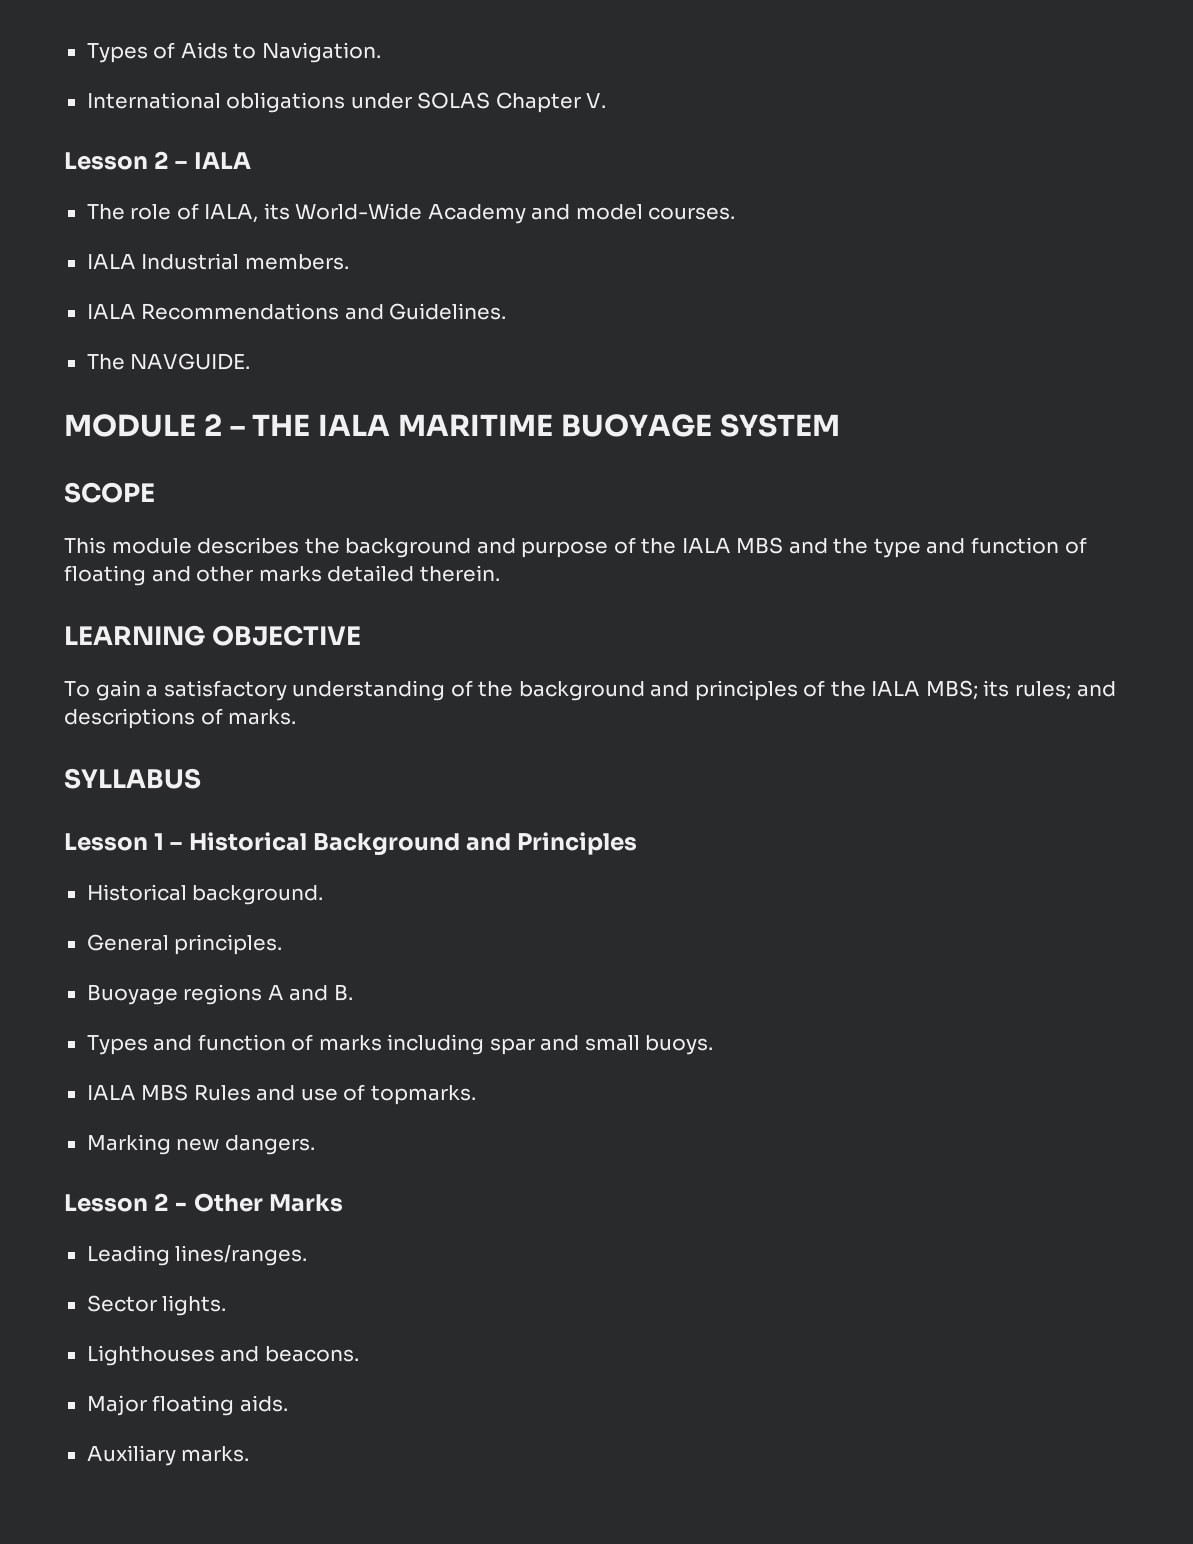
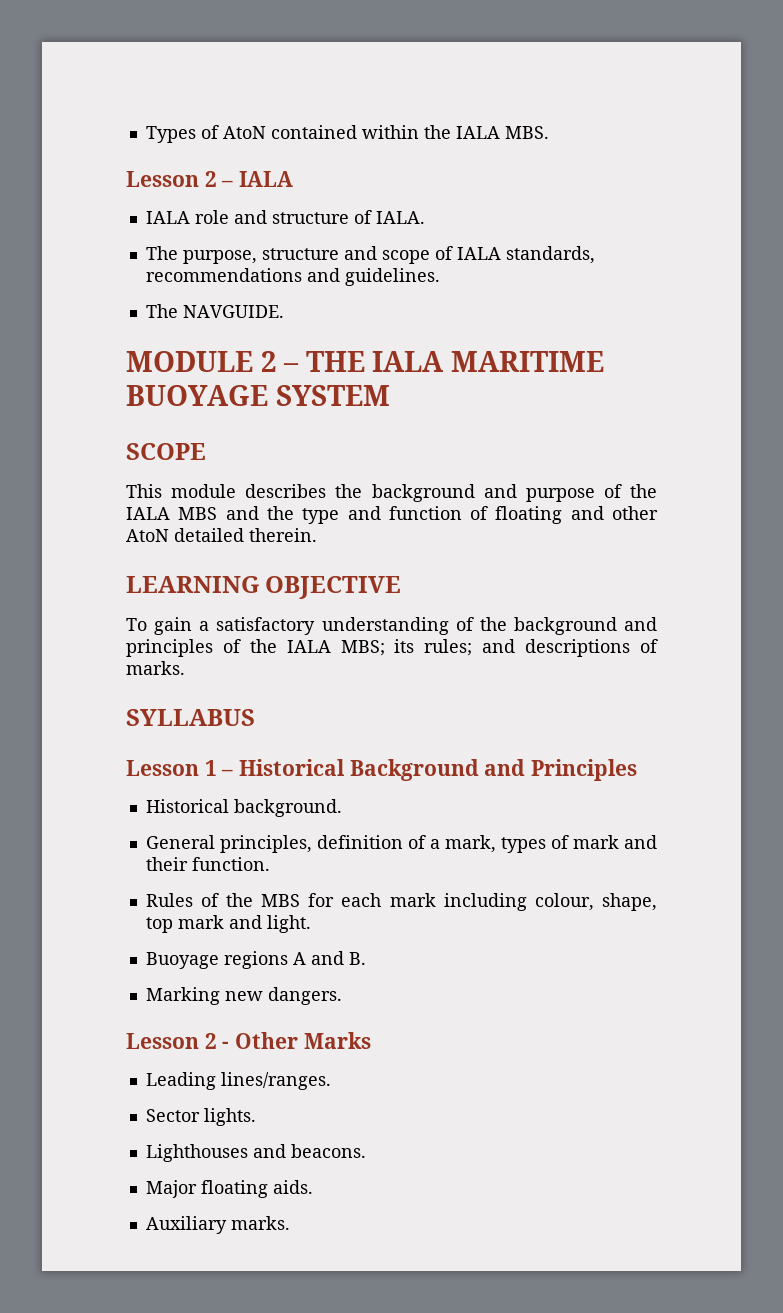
- Types of Aids to Navigation.
- International obligations under SOLAS Chapter V.
+ Types of AtoN contained within the IALA MBS.
  Lesson 2 – IALA
- The role of IALA, its World-Wide Academy and model courses.
- IALA Industrial members.
- IALA Recommendations and Guidelines.
+ IALA role and structure of IALA.
+ The purpose, structure and scope of IALA standards, recommendations and guidelines.
- This module describes the background and purpose of the IALA MBS and the type and function of floating and other marks detailed therein.
+ This module describes the background and purpose of the IALA MBS and the type and function of floating and other AtoN detailed therein.
- General principles.
+ General principles, definition of a mark, types of mark and their function.
+ Rules of the MBS for each mark including colour, shape, top mark and light.
- Types and function of marks including spar and small buoys.
- IALA MBS Rules and use of topmarks.

